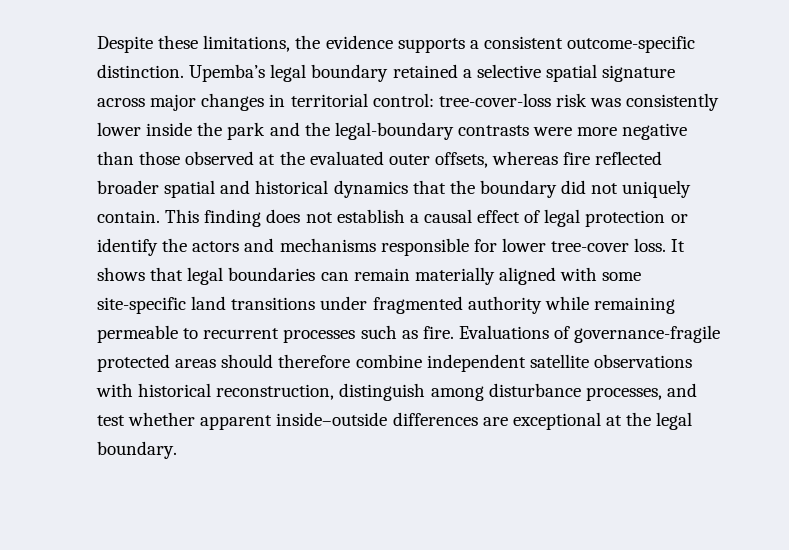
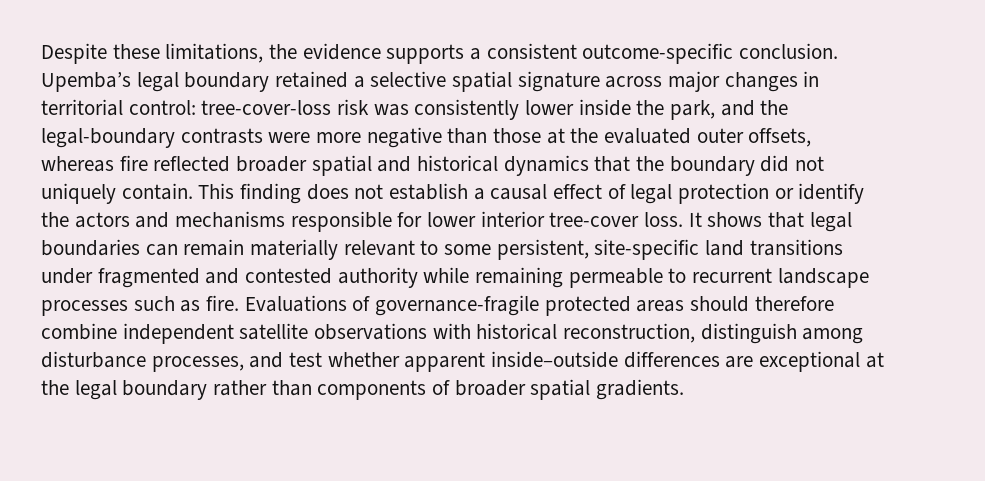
- Despite these limitations, the evidence supports a consistent outcome-specific distinction.
+ Despite these limitations, the evidence supports a consistent outcome-specific conclusion.
- Upemba’s legal boundary retained a selective spatial signature across major changes in territorial control: tree-cover-loss risk was consistently lower inside the park and the legal-boundary contrasts were more negative than those observed at the evaluated outer offsets, whereas fire reflected broader spatial and historical dynamics that the boundary did not uniquely contain.
+ Upemba’s legal boundary retained a selective spatial signature across major changes in territorial control: tree-cover-loss risk was consistently lower inside the park, and the legal-boundary contrasts were more negative than those at the evaluated outer offsets, whereas fire reflected broader spatial and historical dynamics that the boundary did not uniquely contain.
- This finding does not establish a causal effect of legal protection or identify the actors and mechanisms responsible for lower tree-cover loss.
+ This finding does not establish a causal effect of legal protection or identify the actors and mechanisms responsible for lower interior tree-cover loss.
- It shows that legal boundaries can remain materially aligned with some site-specific land transitions under fragmented authority while remaining permeable to recurrent processes such as fire.
+ It shows that legal boundaries can remain materially relevant to some persistent, site-specific land transitions under fragmented and contested authority while remaining permeable to recurrent landscape processes such as fire.
- Evaluations of governance-fragile protected areas should therefore combine independent satellite observations with historical reconstruction, distinguish among disturbance processes, and test whether apparent inside–outside differences are exceptional at the legal boundary.
+ Evaluations of governance-fragile protected areas should therefore combine independent satellite observations with historical reconstruction, distinguish among disturbance processes, and test whether apparent inside–outside differences are exceptional at the legal boundary rather than components of broader spatial gradients.

